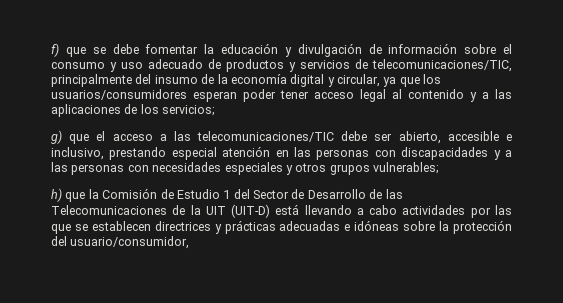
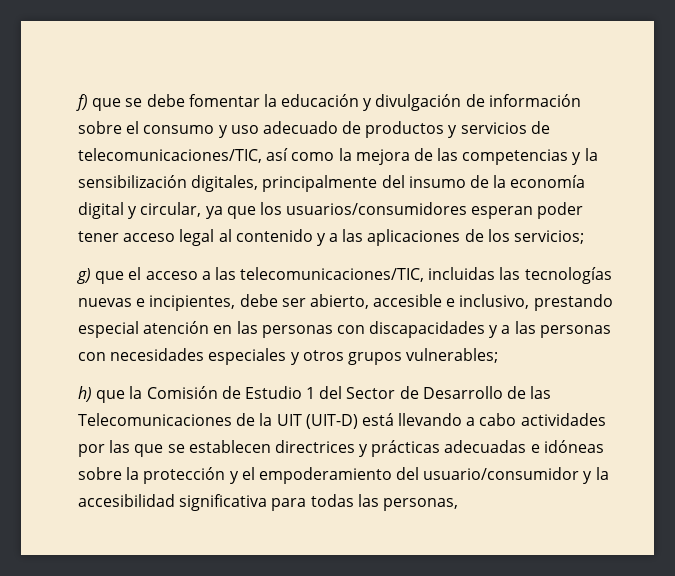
- f) que se debe fomentar la educación y divulgación de información sobre el consumo y uso adecuado de productos y servicios de telecomunicaciones/TIC, principalmente del insumo de la economía digital y circular, ya que los usuarios/consumidores esperan poder tener acceso legal al contenido y a las aplicaciones de los servicios;
+ f) que se debe fomentar la educación y divulgación de información sobre el consumo y uso adecuado de productos y servicios de telecomunicaciones/TIC, así como la mejora de las competencias y la sensibilización digitales, principalmente del insumo de la economía digital y circular, ya que los usuarios/consumidores esperan poder tener acceso legal al contenido y a las aplicaciones de los servicios;
- g) que el acceso a las telecomunicaciones/TIC debe ser abierto, accesible e inclusivo, prestando especial atención en las personas con discapacidades y a las personas con necesidades especiales y otros grupos vulnerables;
+ g) que el acceso a las telecomunicaciones/TIC, incluidas las tecnologías nuevas e incipientes, debe ser abierto, accesible e inclusivo, prestando especial atención en las personas con discapacidades y a las personas con necesidades especiales y otros grupos vulnerables;
- h) que la Comisión de Estudio 1 del Sector de Desarrollo de las Telecomunicaciones de la UIT (UIT-D) está llevando a cabo actividades por las que se establecen directrices y prácticas adecuadas e idóneas sobre la protección del usuario/consumidor,
+ h) que la Comisión de Estudio 1 del Sector de Desarrollo de las Telecomunicaciones de la UIT (UIT-D) está llevando a cabo actividades por las que se establecen directrices y prácticas adecuadas e idóneas sobre la protección y el empoderamiento del usuario/consumidor y la accesibilidad significativa para todas las personas,

